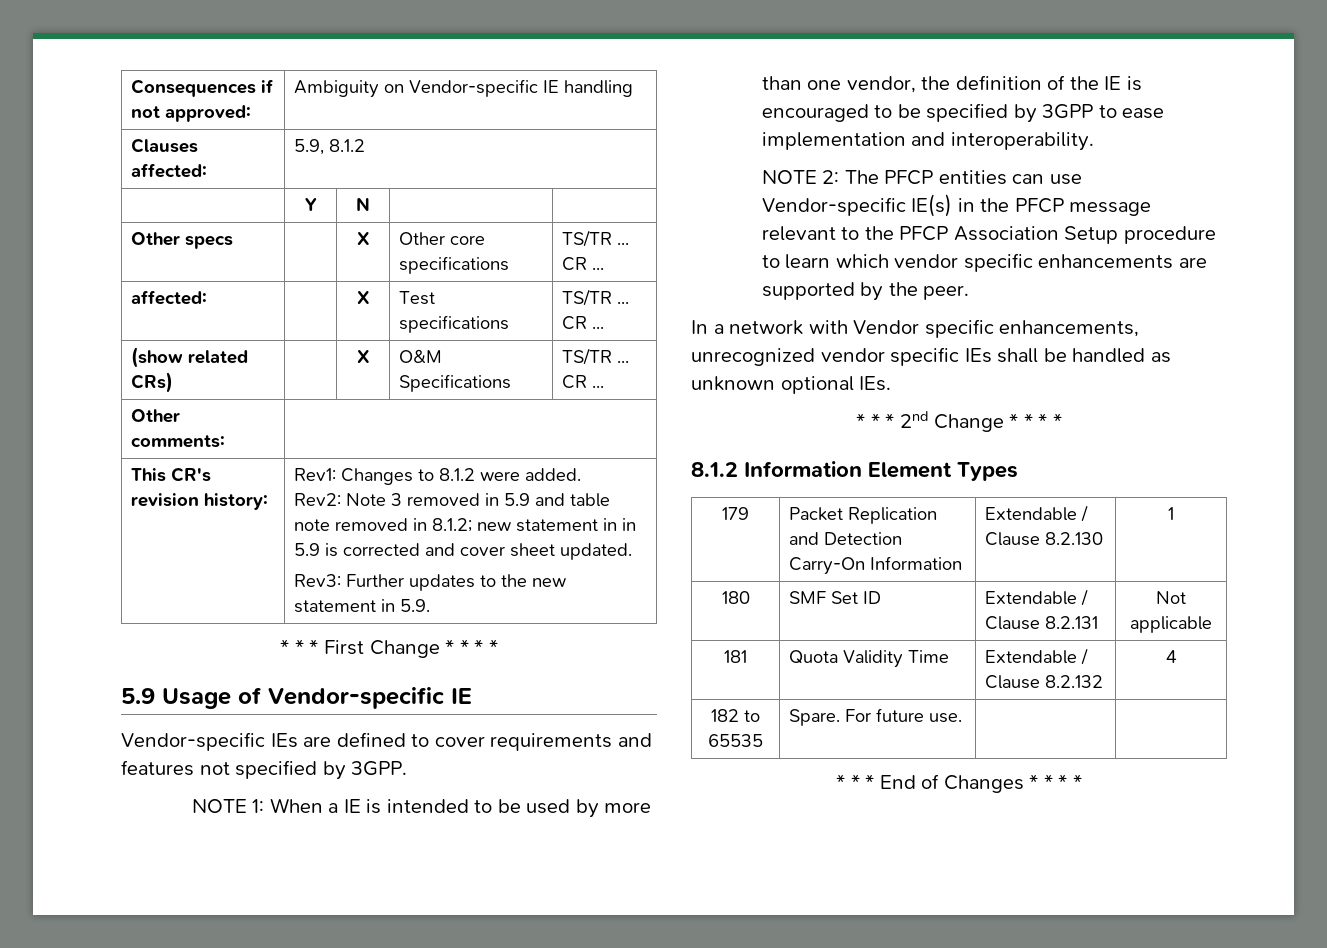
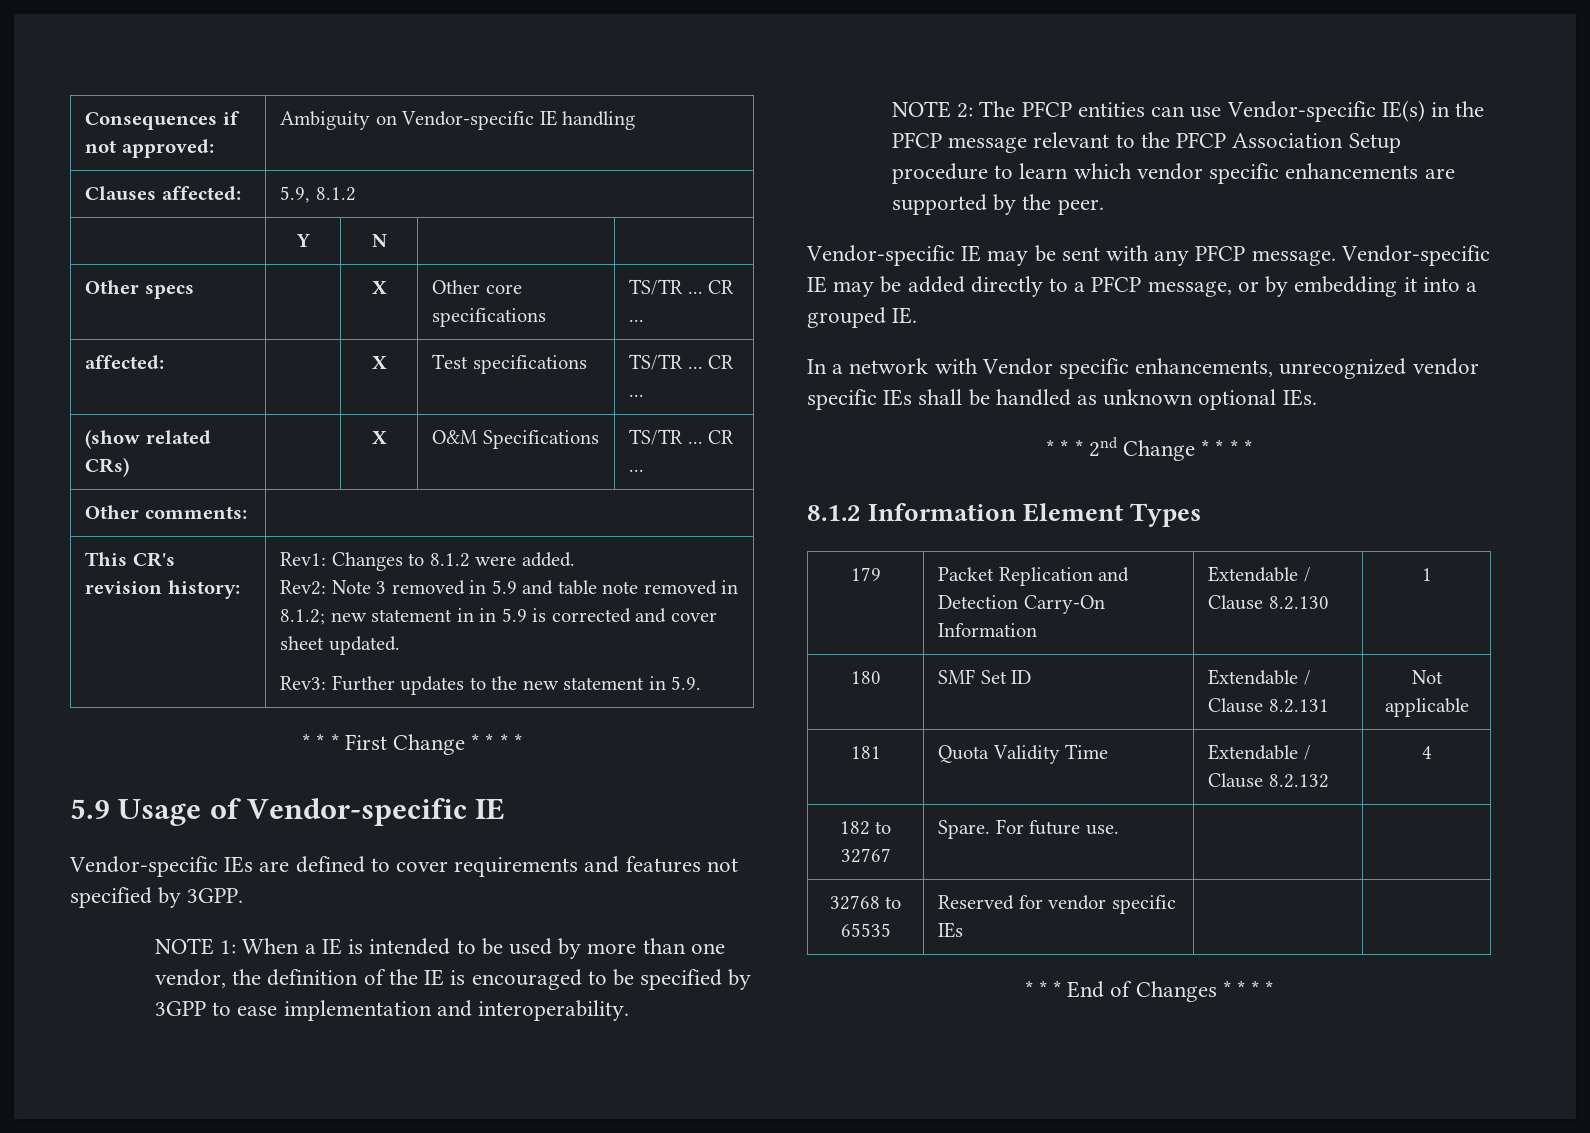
+ Vendor-specific IE may be sent with any PFCP message. Vendor-specific IE may be added directly to a PFCP message, or by embedding it into a grouped IE.
- 182 to 65535 | Spare. For future use. | |
+ 182 to 32767 | Spare. For future use. | |
+ 32768 to 65535 | Reserved for vendor specific IEs | |

